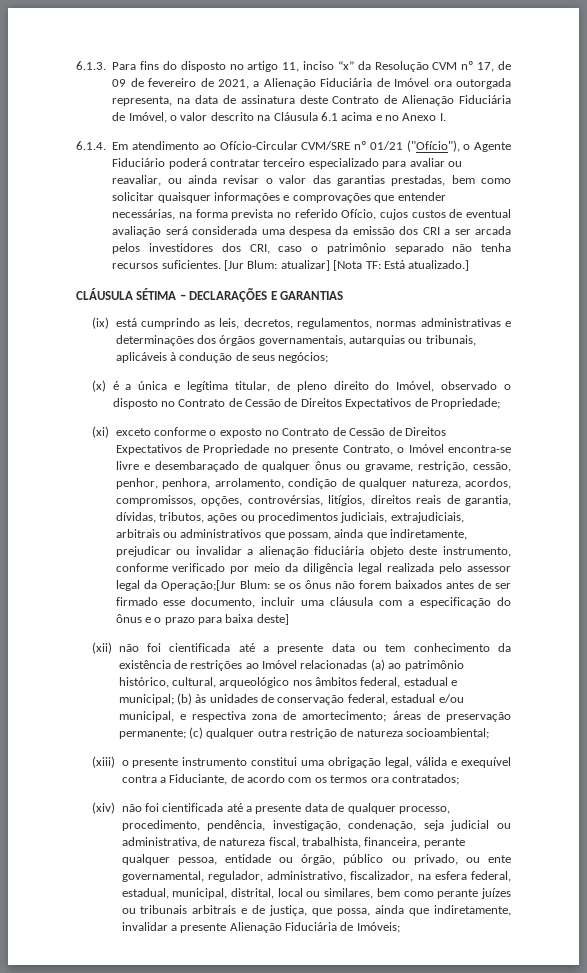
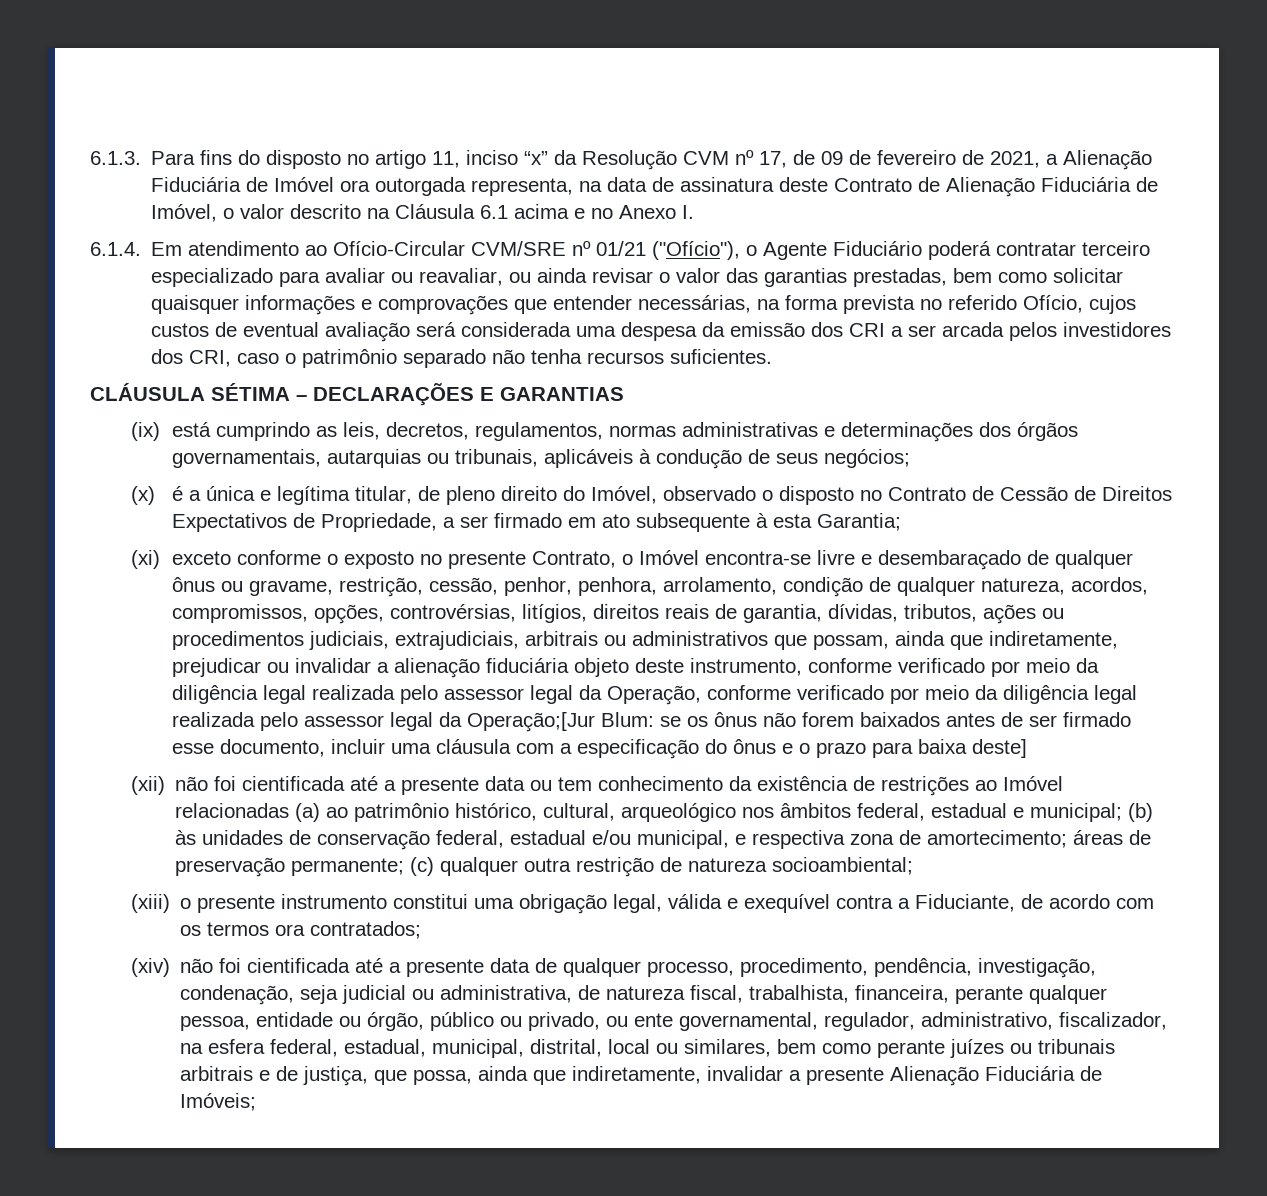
- [Jur Blum: atualizar] [Nota TF: Está atualizado.]
- (x) é a única e legítima titular, de pleno direito do Imóvel, observado o disposto no Contrato de Cessão de Direitos Expectativos de Propriedade;
+ (x) é a única e legítima titular, de pleno direito do Imóvel, observado o disposto no Contrato de Cessão de Direitos Expectativos de Propriedade, a ser firmado em ato subsequente à esta Garantia;
- (xi) exceto conforme o exposto no Contrato de Cessão de Direitos Expectativos de Propriedade no presente Contrato, o Imóvel encontra-se livre e desembaraçado de qualquer ônus ou gravame, restrição, cessão, penhor, penhora, arrolamento, condição de qualquer natureza, acordos, compromissos, opções, controvérsias, litígios, direitos reais de garantia, dívidas, tributos, ações ou procedimentos judiciais, extrajudiciais, arbitrais ou administrativos que possam, ainda que indiretamente, prejudicar ou invalidar a alienação fiduciária objeto deste instrumento, conforme verificado por meio da diligência legal realizada pelo assessor legal da Operação;[Jur Blum:
+ (xi) exceto conforme o exposto no presente Contrato, o Imóvel encontra-se livre e desembaraçado de qualquer ônus ou gravame, restrição, cessão, penhor, penhora, arrolamento, condição de qualquer natureza, acordos, compromissos, opções, controvérsias, litígios, direitos reais de garantia, dívidas, tributos, ações ou procedimentos judiciais, extrajudiciais, arbitrais ou administrativos que possam, ainda que indiretamente, prejudicar ou invalidar a alienação fiduciária objeto deste instrumento, conforme verificado por meio da diligência legal realizada pelo assessor legal da Operação, conforme verificado por meio da diligência legal realizada pelo assessor legal da Operação;[Jur Blum:

